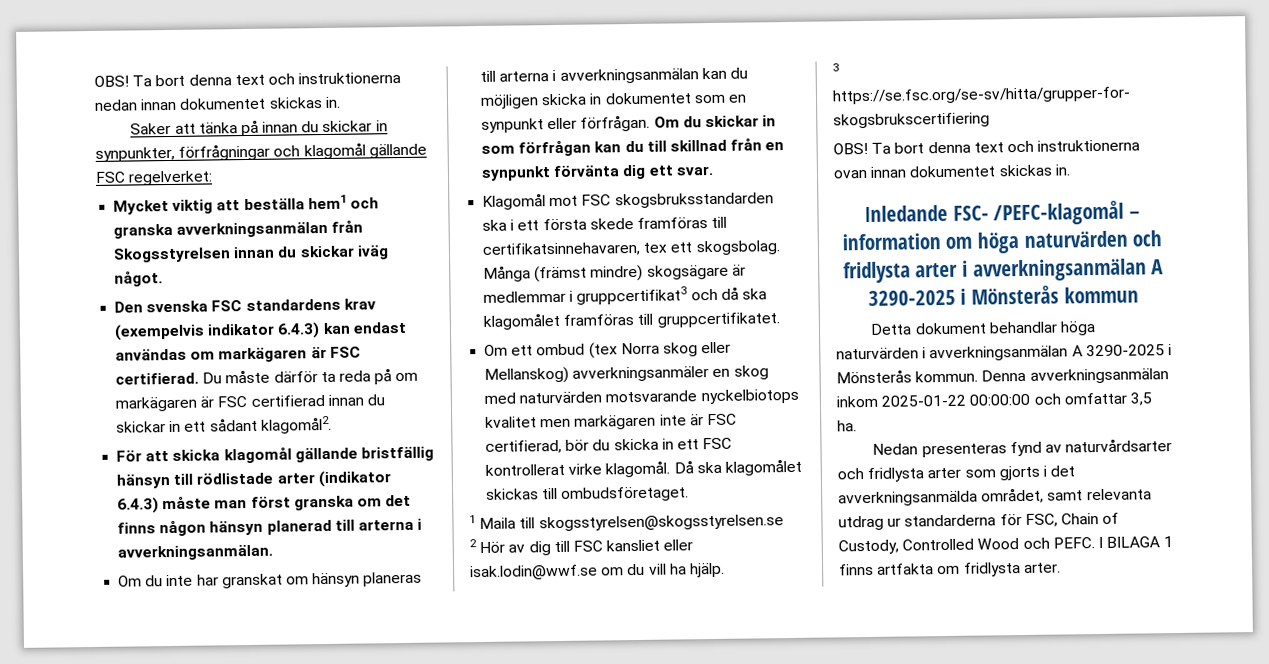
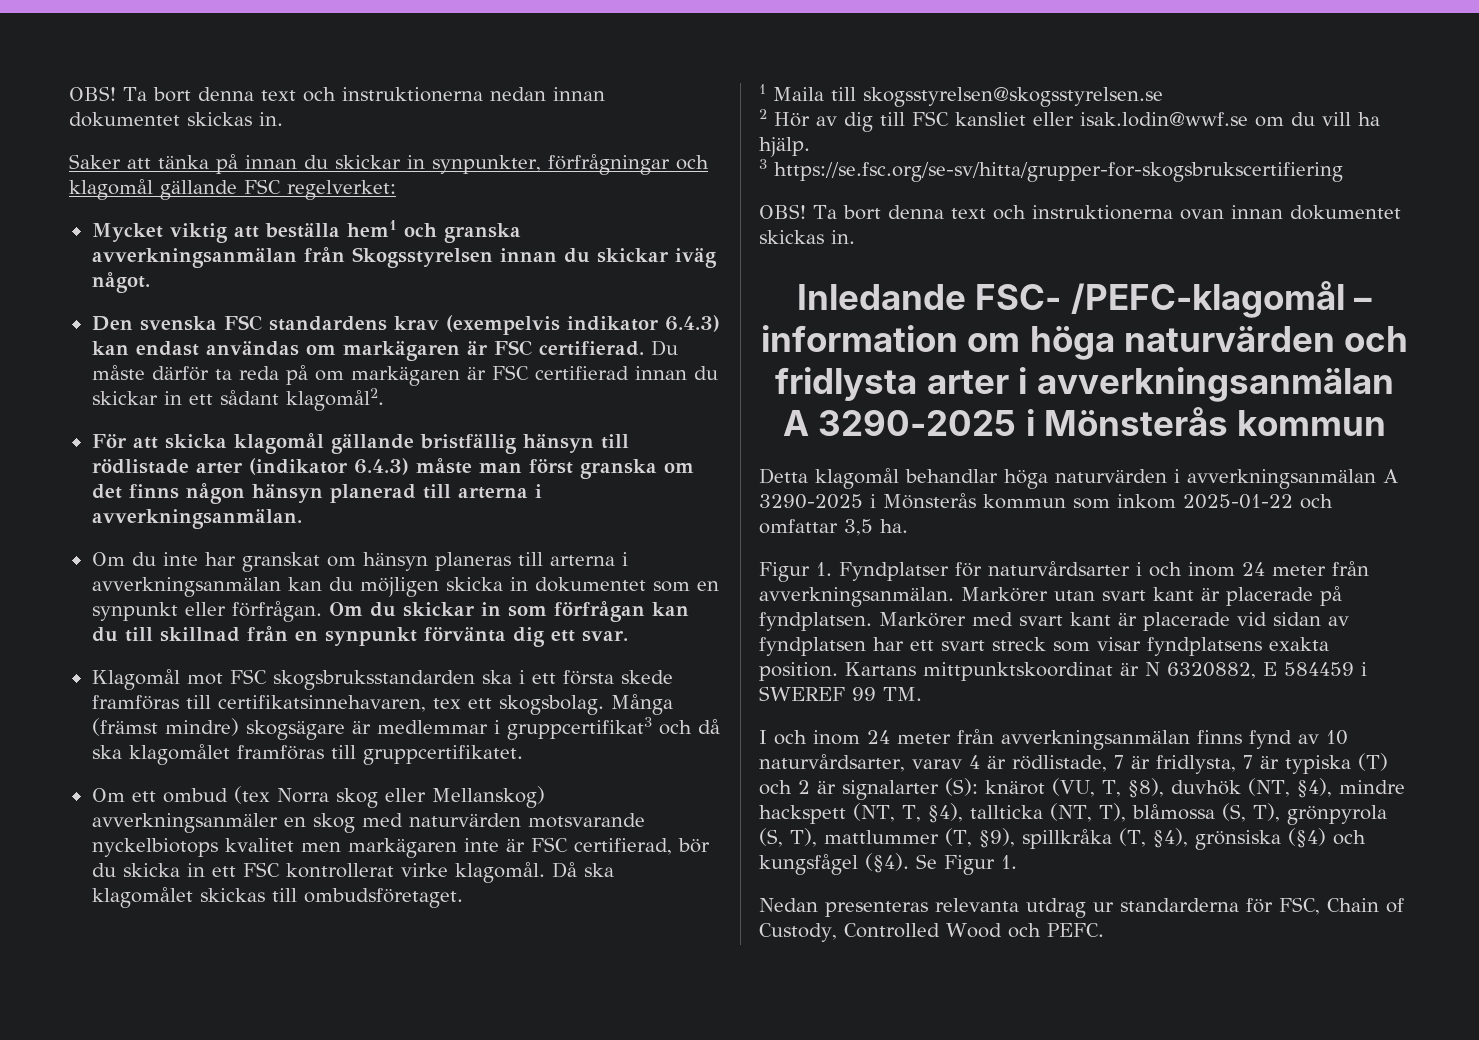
- Detta dokument behandlar höga naturvärden i avverkningsanmälan A 3290-2025 i Mönsterås kommun. Denna avverkningsanmälan inkom 2025-01-22 00:00:00 och omfattar 3,5 ha.
+ Detta klagomål behandlar höga naturvärden i avverkningsanmälan A 3290-2025 i Mönsterås kommun som inkom 2025-01-22 och omfattar 3,5 ha.
- Nedan presenteras fynd av naturvårdsarter och fridlysta arter som gjorts i det avverkningsanmälda området, samt relevanta utdrag ur standarderna för FSC, Chain of Custody, Controlled Wood och PEFC. I BILAGA 1 finns artfakta om fridlysta arter.
+ Figur 1. Fyndplatser för naturvårdsarter i och inom 24 meter från avverkningsanmälan. Markörer utan svart kant är placerade på fyndplatsen. Markörer med svart kant är placerade vid sidan av fyndplatsen har ett svart streck som visar fyndplatsens exakta position. Kartans mittpunktskoordinat är N 6320882, E 584459 i SWEREF 99 TM.
+ I och inom 24 meter från avverkningsanmälan finns fynd av 10 naturvårdsarter, varav 4 är rödlistade, 7 är fridlysta, 7 är typiska (T) och 2 är signalarter (S): knärot (VU, T, §8), duvhök (NT, §4), mindre hackspett (NT, T, §4), tallticka (NT, T), blåmossa (S, T), grönpyrola (S, T), mattlummer (T, §9), spillkråka (T, §4), grönsiska (§4) och kungsfågel (§4). Se Figur 1.
+ Nedan presenteras relevanta utdrag ur standarderna för FSC, Chain of Custody, Controlled Wood och PEFC.

